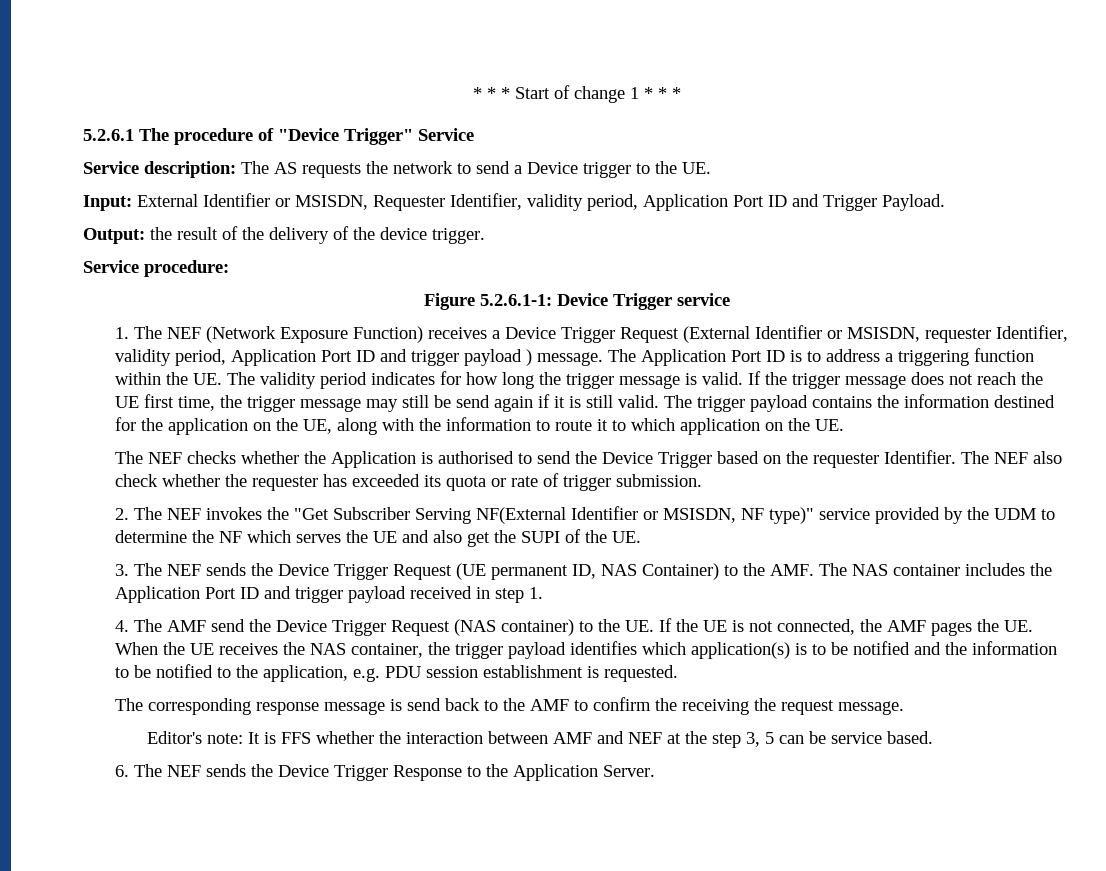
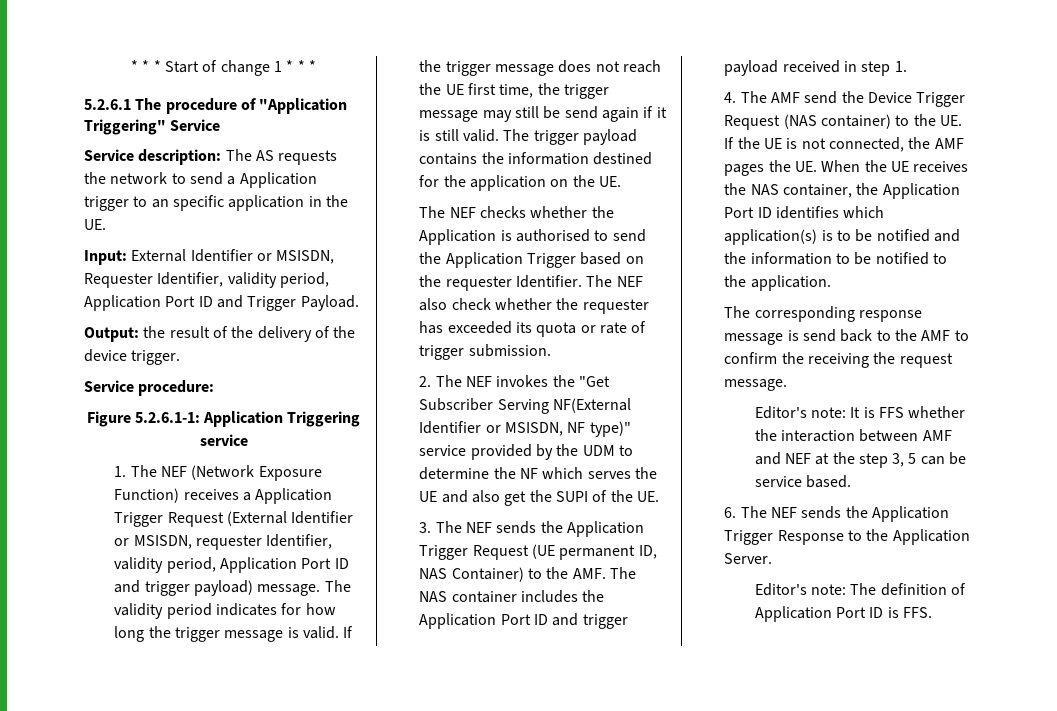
- 5.2.6.1 The procedure of "Device Trigger" Service
+ 5.2.6.1 The procedure of "Application Triggering" Service
- Service description: The AS requests the network to send a Device trigger to the UE.
+ Service description: The AS requests the network to send a Application trigger to an specific application in the UE.
- Figure 5.2.6.1-1: Device Trigger service
+ Figure 5.2.6.1-1: Application Triggering service
- 1. The NEF (Network Exposure Function) receives a Device Trigger Request (External Identifier or MSISDN, requester Identifier, validity period, Application Port ID and trigger payload ) message. The Application Port ID is to address a triggering function within the UE. The validity period indicates for how long the trigger message is valid.
+ 1. The NEF (Network Exposure Function) receives a Application Trigger Request (External Identifier or MSISDN, requester Identifier, validity period, Application Port ID and trigger payload) message. The validity period indicates for how long the trigger message is valid.
- The trigger payload contains the information destined for the application on the UE, along with the information to route it to which application on the UE.
+ The trigger payload contains the information destined for the application on the UE.
- The NEF checks whether the Application is authorised to send the Device Trigger based on the requester Identifier.
+ The NEF checks whether the Application is authorised to send the Application Trigger based on the requester Identifier.
- 3. The NEF sends the Device Trigger Request (UE permanent ID, NAS Container) to the AMF. The NAS container includes the Application Port ID and trigger payload received in step 1.
+ 3. The NEF sends the Application Trigger Request (UE permanent ID, NAS Container) to the AMF. The NAS container includes the Application Port ID and trigger payload received in step 1.
- 4. The AMF send the Device Trigger Request (NAS container) to the UE. If the UE is not connected, the AMF pages the UE. When the UE receives the NAS container, the trigger payload identifies which application(s) is to be notified and the information to be notified to the application, e.g. PDU session establishment is requested.
+ 4. The AMF send the Device Trigger Request (NAS container) to the UE. If the UE is not connected, the AMF pages the UE. When the UE receives the NAS container, the Application Port ID identifies which application(s) is to be notified and the information to be notified to the application.
- 6. The NEF sends the Device Trigger Response to the Application Server.
+ 6. The NEF sends the Application Trigger Response to the Application Server.
+ Editor's note: The definition of Application Port ID is FFS.

